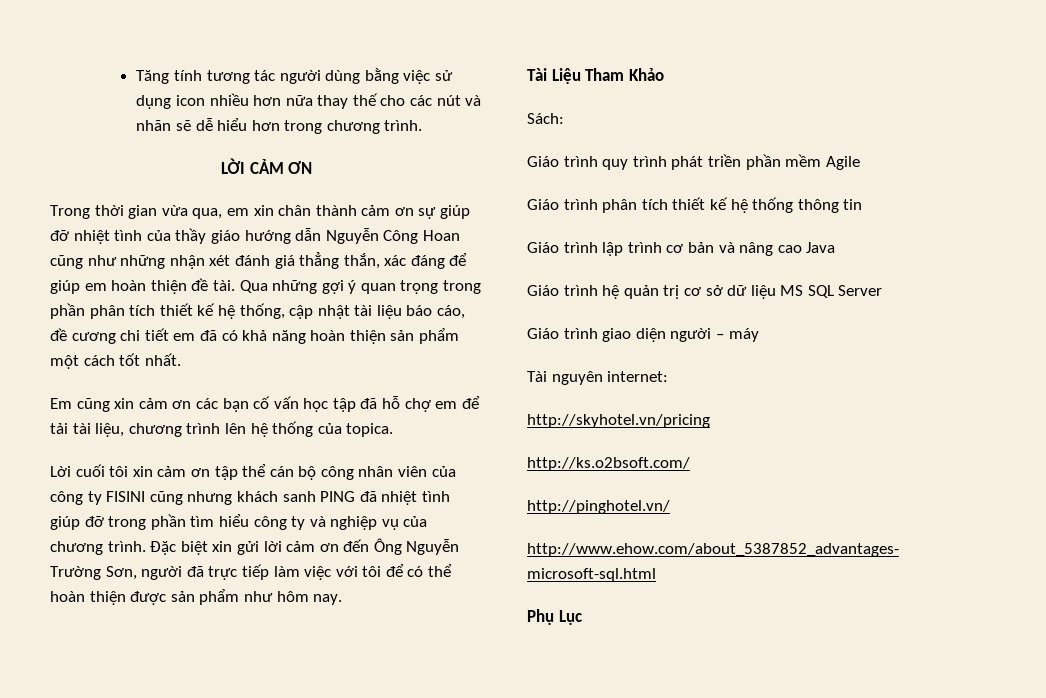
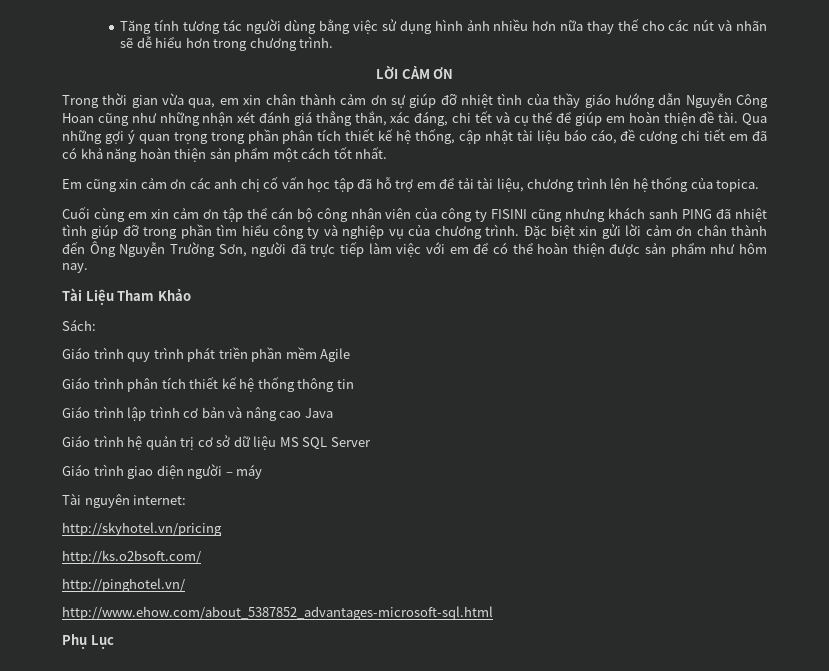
- Tăng tính tương tác người dùng bằng việc sử dụng icon nhiều hơn nữa thay thế cho các nút và nhãn sẽ dễ hiểu hơn trong chương trình.
+ Tăng tính tương tác người dùng bằng việc sử dụng hình ảnh nhiều hơn nữa thay thế cho các nút và nhãn sẽ dễ hiểu hơn trong chương trình.
- Trong thời gian vừa qua, em xin chân thành cảm ơn sự giúp đỡ nhiệt tình của thầy giáo hướng dẫn Nguyễn Công Hoan cũng như những nhận xét đánh giá thẳng thắn, xác đáng để giúp em hoàn thiện đề tài.
+ Trong thời gian vừa qua, em xin chân thành cảm ơn sự giúp đỡ nhiệt tình của thầy giáo hướng dẫn Nguyễn Công Hoan cũng như những nhận xét đánh giá thẳng thắn, xác đáng, chi tết và cụ thể để giúp em hoàn thiện đề tài.
- Em cũng xin cảm ơn các bạn cố vấn học tập đã hỗ chợ em để tải tài liệu, chương trình lên hệ thống của topica.
+ Em cũng xin cảm ơn các anh chị cố vấn học tập đã hỗ trợ em để tải tài liệu, chương trình lên hệ thống của topica.
- Lời cuối tôi xin cảm ơn tập thể cán bộ công nhân viên của công ty FISINI cũng nhưng khách sanh PING đã nhiệt tình giúp đỡ trong phần tìm hiểu công ty và nghiệp vụ của chương trình.
+ Cuối cùng em xin cảm ơn tập thể cán bộ công nhân viên của công ty FISINI cũng nhưng khách sanh PING đã nhiệt tình giúp đỡ trong phần tìm hiểu công ty và nghiệp vụ của chương trình.
- Đặc biệt xin gửi lời cảm ơn đến Ông Nguyễn Trường Sơn, người đã trực tiếp làm việc với tôi để có thể hoàn thiện được sản phẩm như hôm nay.
+ Đặc biệt xin gửi lời cảm ơn chân thành đến Ông Nguyễn Trường Sơn, người đã trực tiếp làm việc với em để có thể hoàn thiện được sản phẩm như hôm nay.

